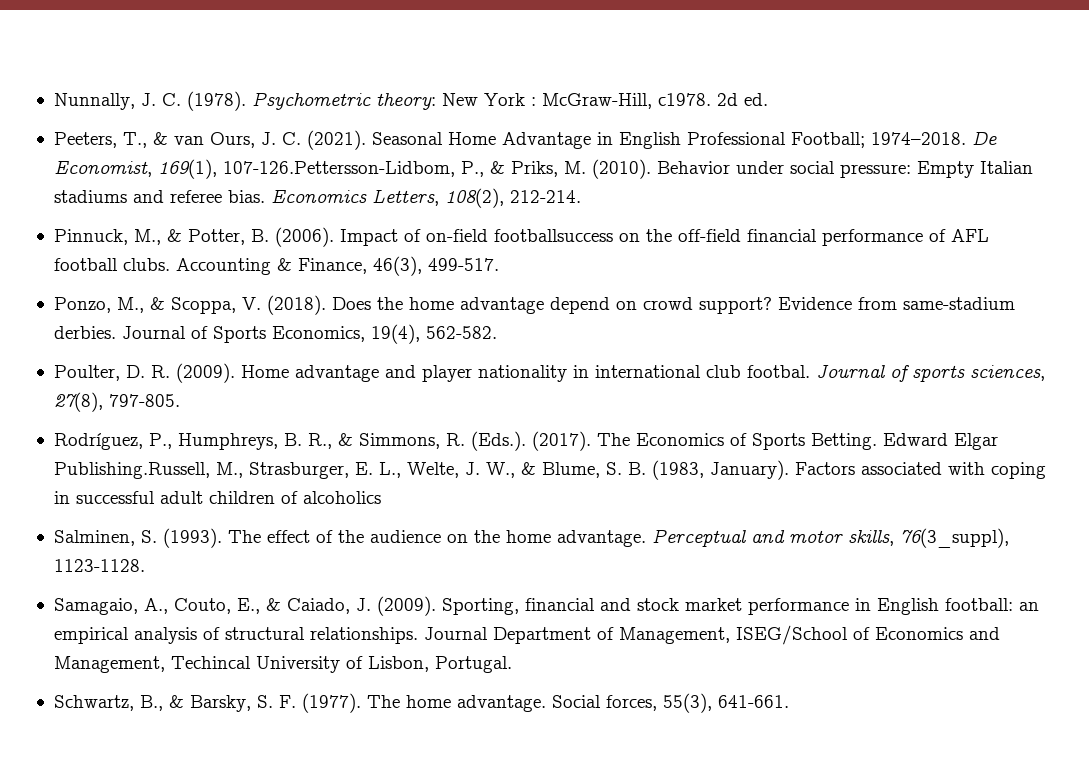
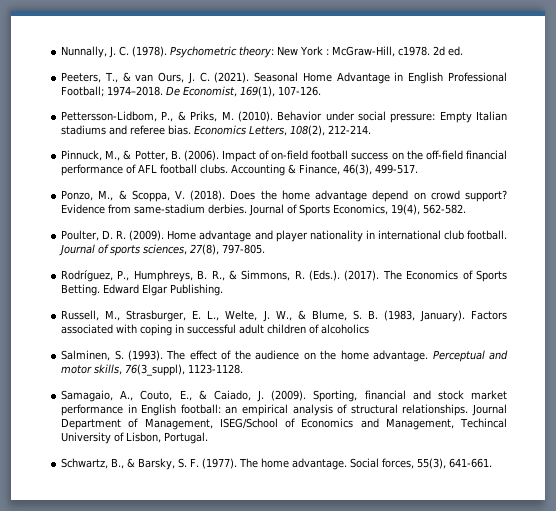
- De Economist, 169(1), 107-126.Pettersson-Lidbom, P., & Priks, M. (2010).
+ De Economist, 169(1), 107-126.
+ Pettersson-Lidbom, P., & Priks, M. (2010).
- Impact of on‐field footballsuccess on the off‐field financial performance of AFL football clubs.
+ Impact of on‐field football success on the off‐field financial performance of AFL football clubs.
- Home advantage and player nationality in international club footbal.
+ Home advantage and player nationality in international club football.
- Edward Elgar Publishing.Russell, M., Strasburger, E. L., Welte, J. W., & Blume, S. B. (1983, January).
+ Edward Elgar Publishing.
+ Russell, M., Strasburger, E. L., Welte, J. W., & Blume, S. B. (1983, January).

